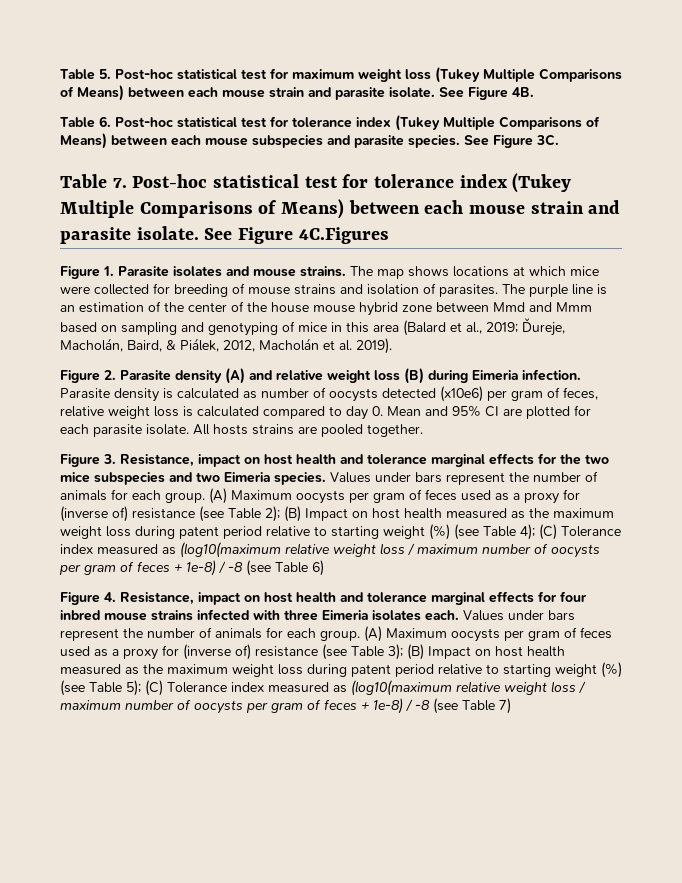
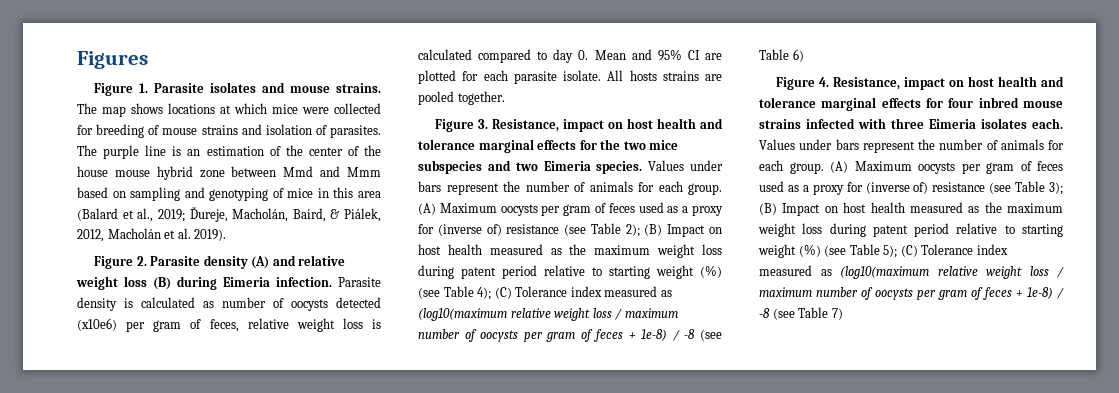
- Table 5. Post-hoc statistical test for maximum weight loss (Tukey Multiple Comparisons of Means) between each mouse strain and parasite isolate. See Figure 4B.
- Table 6. Post-hoc statistical test for tolerance index (Tukey Multiple Comparisons of Means) between each mouse subspecies and parasite species. See Figure 3C.
- Table 7. Post-hoc statistical test for tolerance index (Tukey Multiple Comparisons of Means) between each mouse strain and parasite isolate. See Figure 4C.Figures
+ Figures

